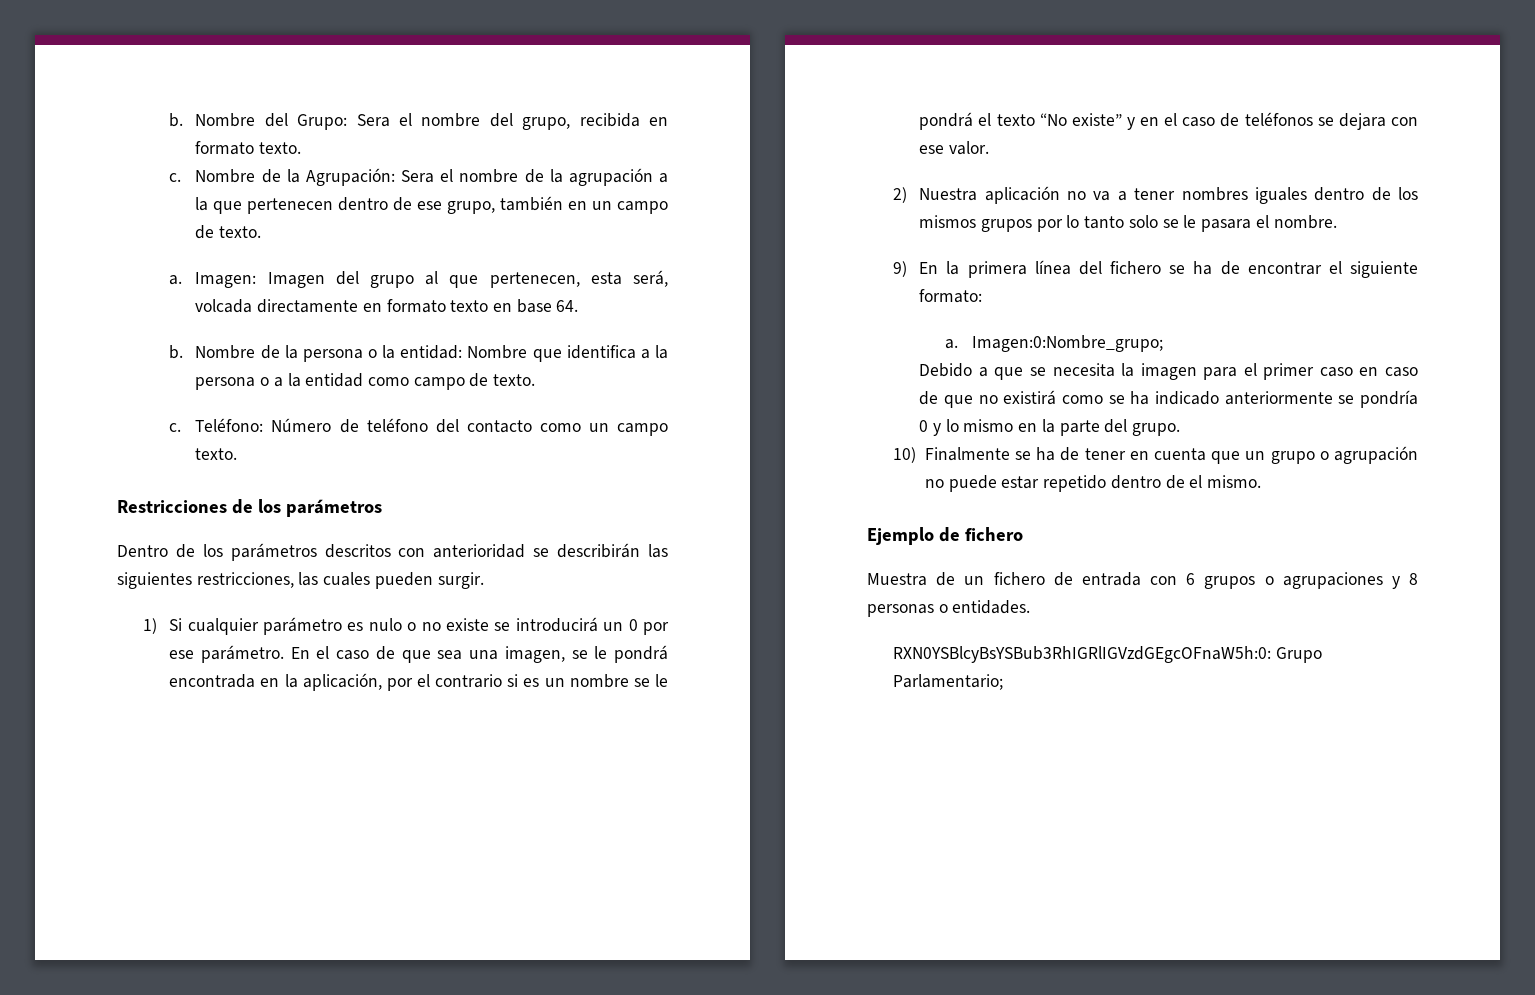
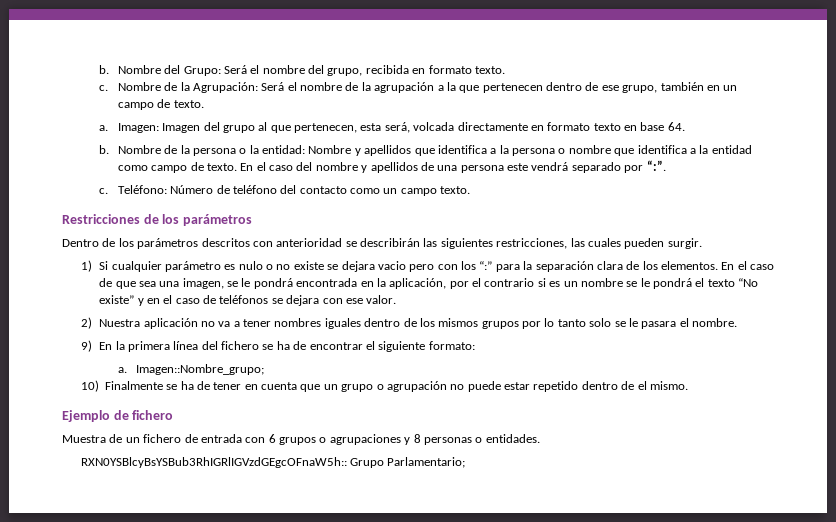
- Nombre del Grupo: Sera el nombre del grupo, recibida en formato texto.
+ Nombre del Grupo: Será el nombre del grupo, recibida en formato texto.
- Nombre de la Agrupación: Sera el nombre de la agrupación a la que pertenecen dentro de ese grupo, también en un campo de texto.
+ Nombre de la Agrupación: Será el nombre de la agrupación a la que pertenecen dentro de ese grupo, también en un campo de texto.
- Nombre de la persona o la entidad: Nombre que identifica a la persona o a la entidad como campo de texto.
+ Nombre de la persona o la entidad: Nombre y apellidos que identifica a la persona o nombre que identifica a la entidad como campo de texto. En el caso del nombre y apellidos de una persona este vendrá separado por “:”.
- 1) Si cualquier parámetro es nulo o no existe se introducirá un 0 por ese parámetro.
+ 1) Si cualquier parámetro es nulo o no existe se dejara vacio pero con los “:” para la separación clara de los elementos.
- Imagen:0:Nombre_grupo;
- Debido a que se necesita la imagen para el primer caso en caso de que no existirá como se ha indicado anteriormente se pondría 0 y lo mismo en la parte del grupo.
+ Imagen::Nombre_grupo;
- RXN0YSBlcyBsYSBub3RhIGRlIGVzdGEgcOFnaW5h:0: Grupo Parlamentario;
+ RXN0YSBlcyBsYSBub3RhIGRlIGVzdGEgcOFnaW5h:: Grupo Parlamentario;

